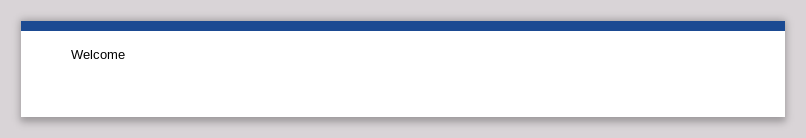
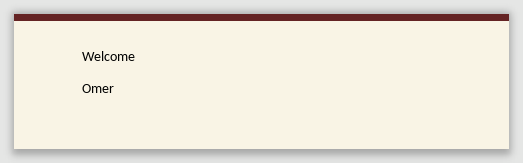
+ Omer

